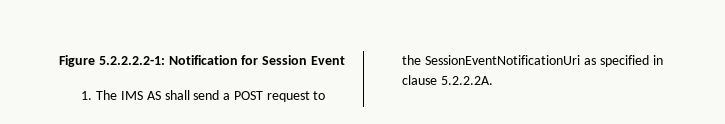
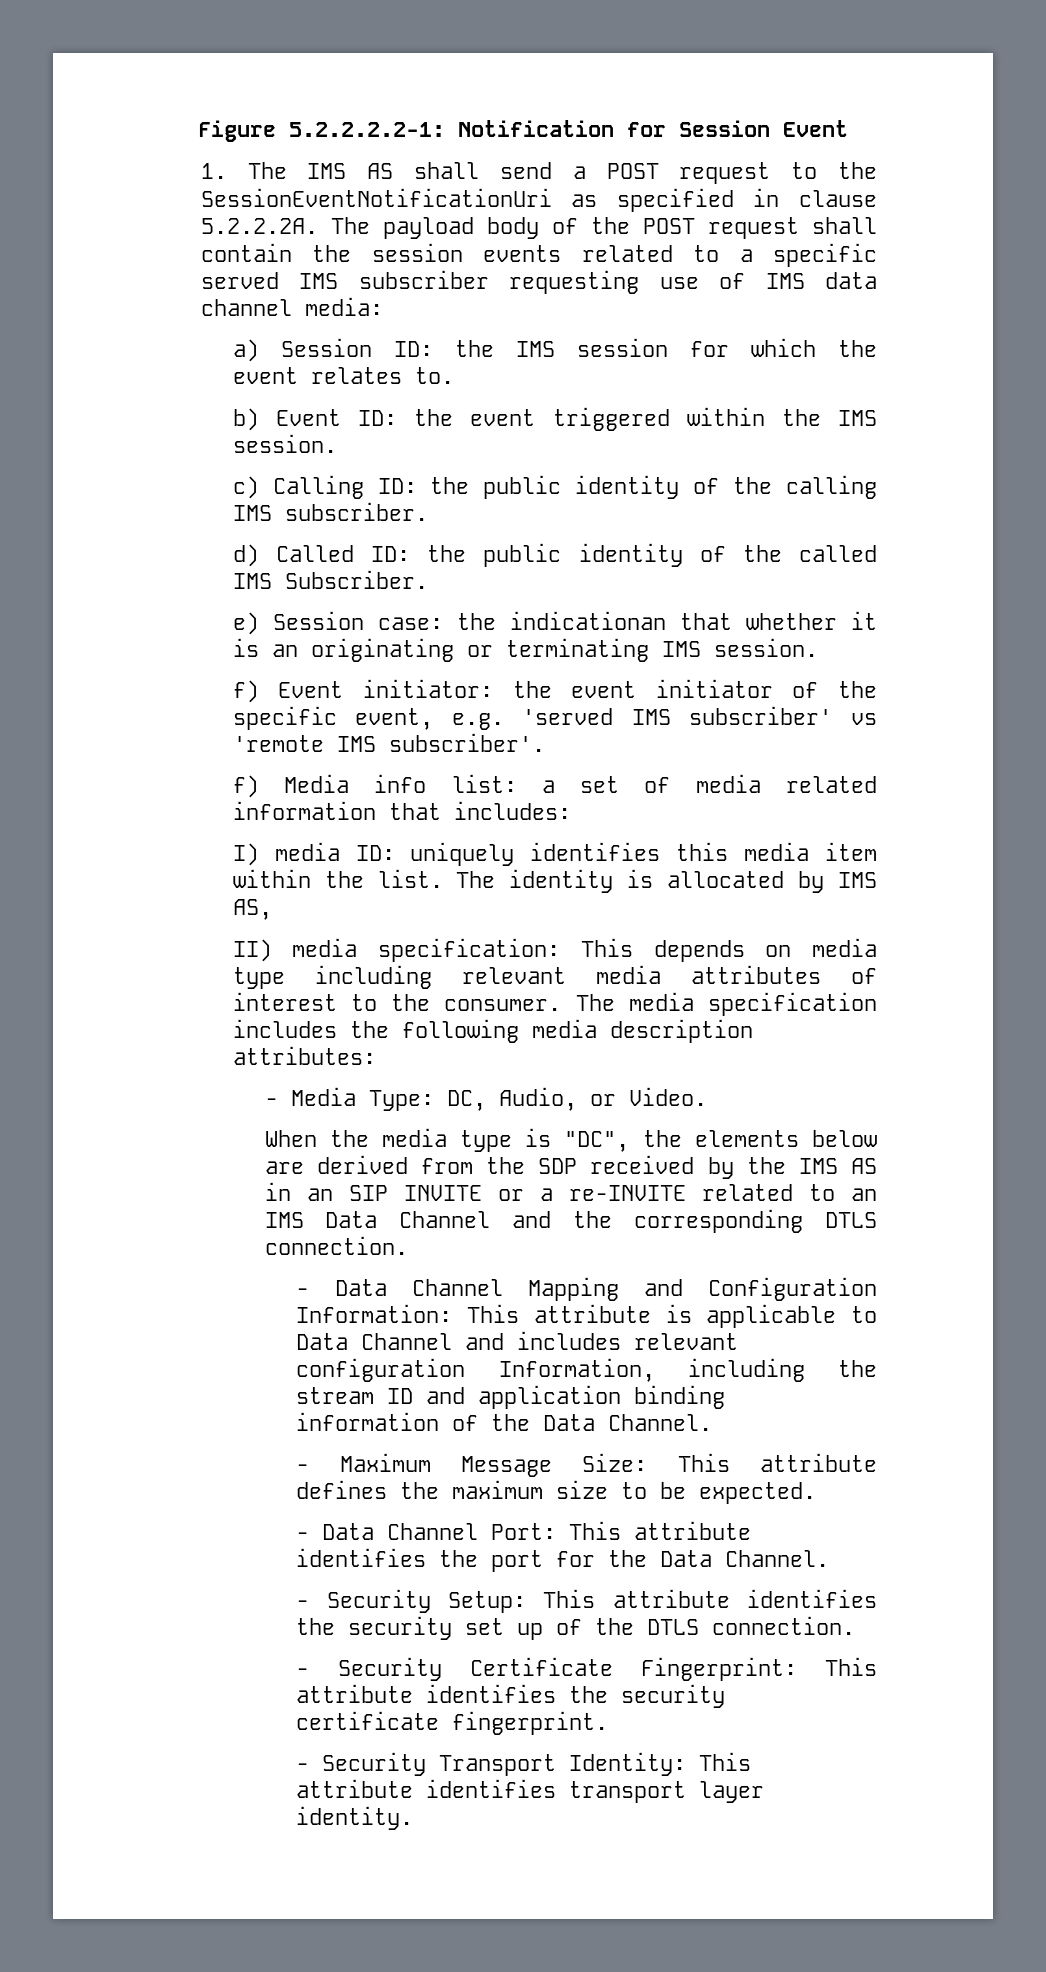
- 1. The IMS AS shall send a POST request to the SessionEventNotificationUri as specified in clause 5.2.2.2A.
+ 1. The IMS AS shall send a POST request to the SessionEventNotificationUri as specified in clause 5.2.2.2A. The payload body of the POST request shall contain the session events related to a specific served IMS subscriber requesting use of IMS data channel media:
+ a) Session ID: the IMS session for which the event relates to.
+ b) Event ID: the event triggered within the IMS session.
+ c) Calling ID: the public identity of the calling IMS subscriber.
+ d) Called ID: the public identity of the called IMS Subscriber.
+ e) Session case: the indicationan that whether it is an originating or terminating IMS session.
+ f) Event initiator: the event initiator of the specific event, e.g. 'served IMS subscriber' vs 'remote IMS subscriber'.
+ f) Media info list: a set of media related information that includes:
+ I) media ID: uniquely identifies this media item within the list. The identity is allocated by IMS AS,
+ II) media specification: This depends on media type including relevant media attributes of interest to the consumer. The media specification includes the following media description attributes:
+ - Media Type: DC, Audio, or Video.
+ When the media type is "DC", the elements below are derived from the SDP received by the IMS AS in an SIP INVITE or a re-INVITE related to an IMS Data Channel and the corresponding DTLS connection.
+ - Data Channel Mapping and Configuration Information: This attribute is applicable to Data Channel and includes relevant configuration Information, including the stream ID and application binding information of the Data Channel.
+ - Maximum Message Size: This attribute defines the maximum size to be expected.
+ - Data Channel Port: This attribute identifies the port for the Data Channel.
+ - Security Setup: This attribute identifies the security set up of the DTLS connection.
+ - Security Certificate Fingerprint: This attribute identifies the security certificate fingerprint.
+ - Security Transport Identity: This attribute identifies transport layer identity.

